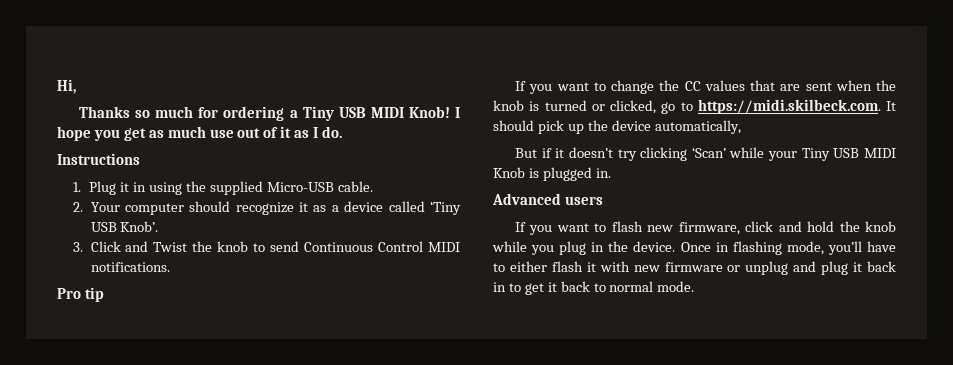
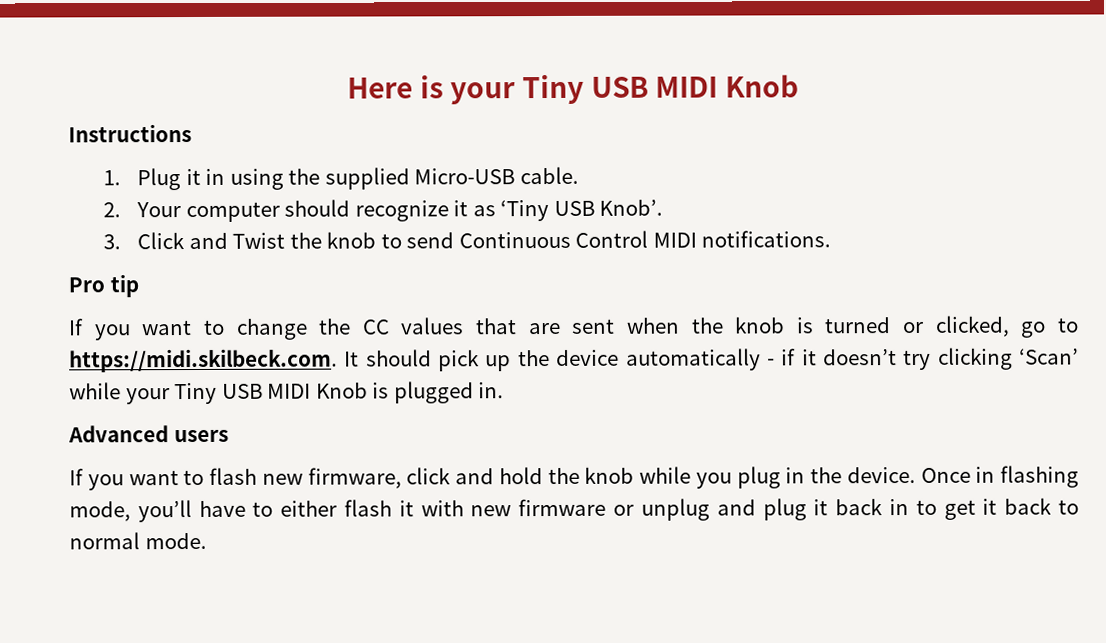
- Hi,
- Thanks so much for ordering a Tiny USB MIDI Knob! I hope you get as much use out of it as I do.
+ Here is your Tiny USB MIDI Knob
- 2. Your computer should recognize it as a device called ‘Tiny USB Knob’.
+ 2. Your computer should recognize it as ‘Tiny USB Knob’.
- If you want to change the CC values that are sent when the knob is turned or clicked, go to https://midi.skilbeck.com. It should pick up the device automatically,
- But if it doesn’t try clicking ‘Scan’ while your Tiny USB MIDI Knob is plugged in.
+ If you want to change the CC values that are sent when the knob is turned or clicked, go to https://midi.skilbeck.com. It should pick up the device automatically - if it doesn’t try clicking ‘Scan’ while your Tiny USB MIDI Knob is plugged in.

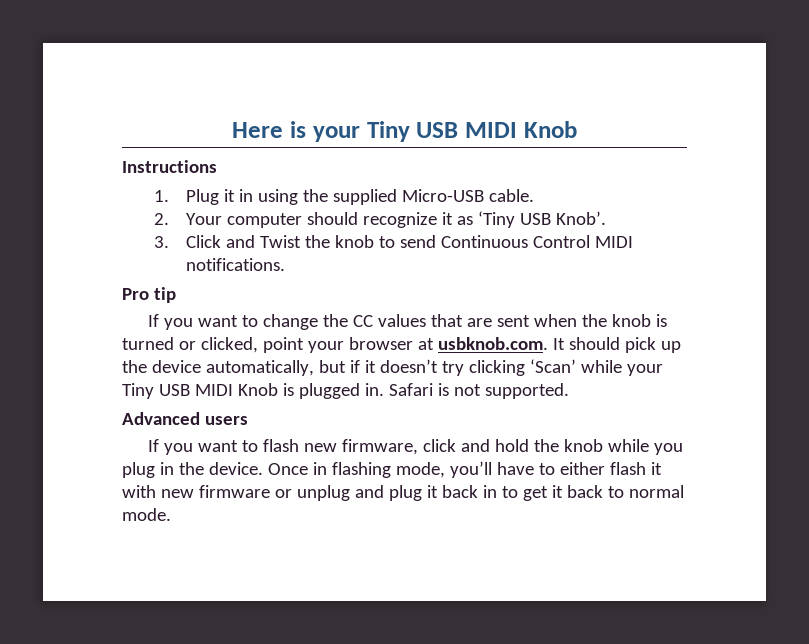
- If you want to change the CC values that are sent when the knob is turned or clicked, go to https://midi.skilbeck.com. It should pick up the device automatically - if it doesn’t try clicking ‘Scan’ while your Tiny USB MIDI Knob is plugged in.
+ If you want to change the CC values that are sent when the knob is turned or clicked, point your browser at usbknob.com. It should pick up the device automatically, but if it doesn’t try clicking ‘Scan’ while your Tiny USB MIDI Knob is plugged in. Safari is not supported.

